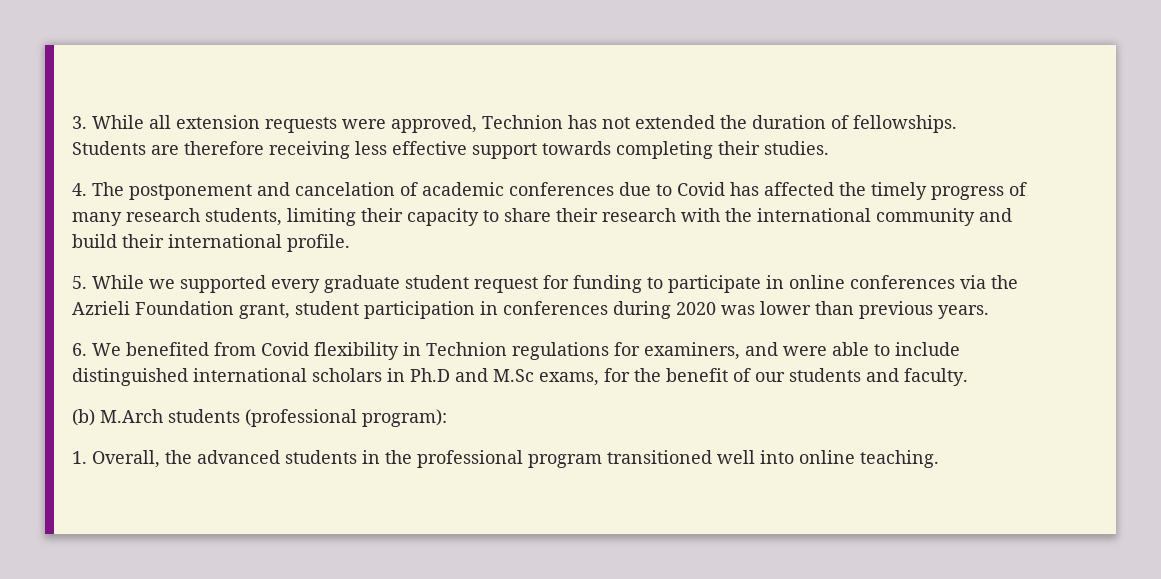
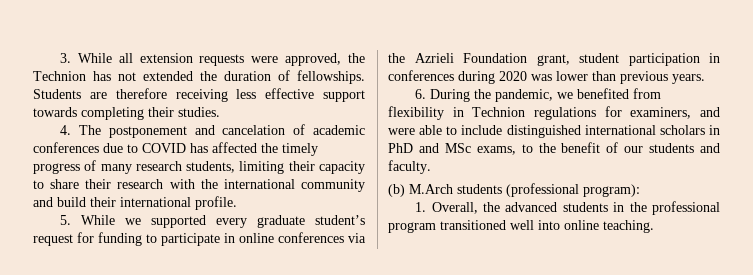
- 3. While all extension requests were approved, Technion has not extended the duration of fellowships.
+ 3. While all extension requests were approved, the Technion has not extended the duration of fellowships.
- 4. The postponement and cancelation of academic conferences due to Covid has affected the timely progress of many research students, limiting their capacity to share their research with the international community and build their international profile.
+ 4. The postponement and cancelation of academic conferences due to COVID has affected the timely progress of many research students, limiting their capacity to share their research with the international community and build their international profile.
- 5. While we supported every graduate student request for funding to participate in online conferences via the Azrieli Foundation grant, student participation in conferences during 2020 was lower than previous years.
+ 5. While we supported every graduate student’s request for funding to participate in online conferences via the Azrieli Foundation grant, student participation in conferences during 2020 was lower than previous years.
- 6. We benefited from Covid flexibility in Technion regulations for examiners, and were able to include distinguished international scholars in Ph.D and M.Sc exams, for the benefit of our students and faculty.
+ 6. During the pandemic, we benefited from flexibility in Technion regulations for examiners, and were able to include distinguished international scholars in PhD and MSc exams, to the benefit of our students and faculty.

